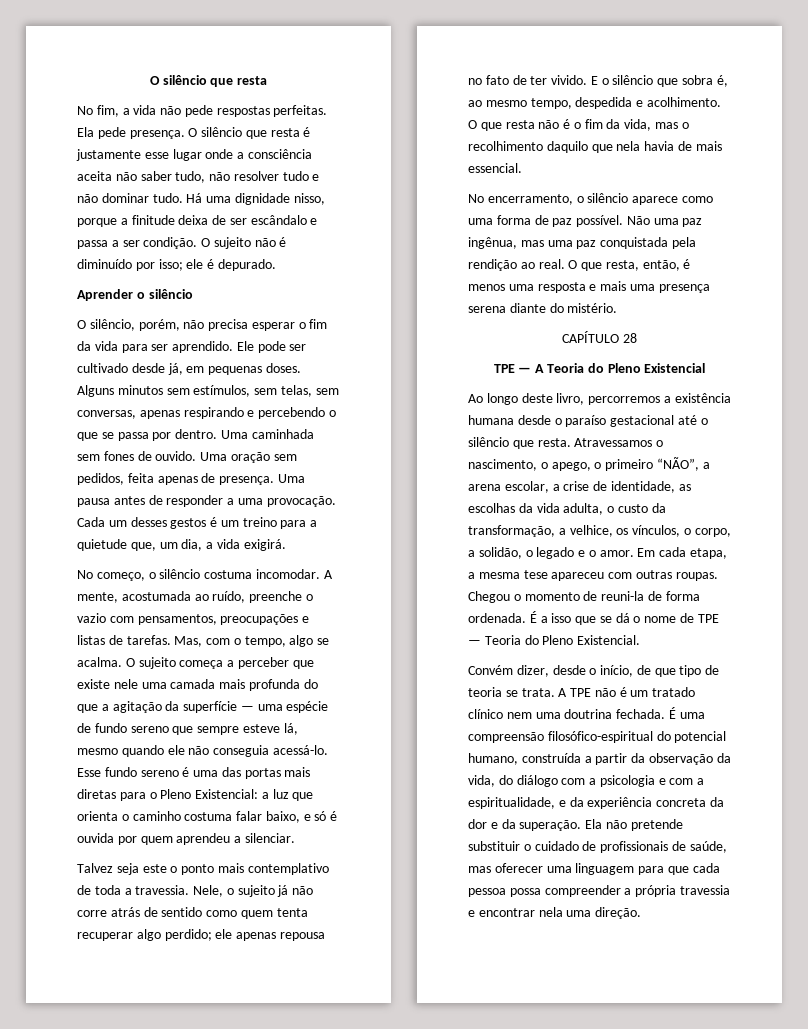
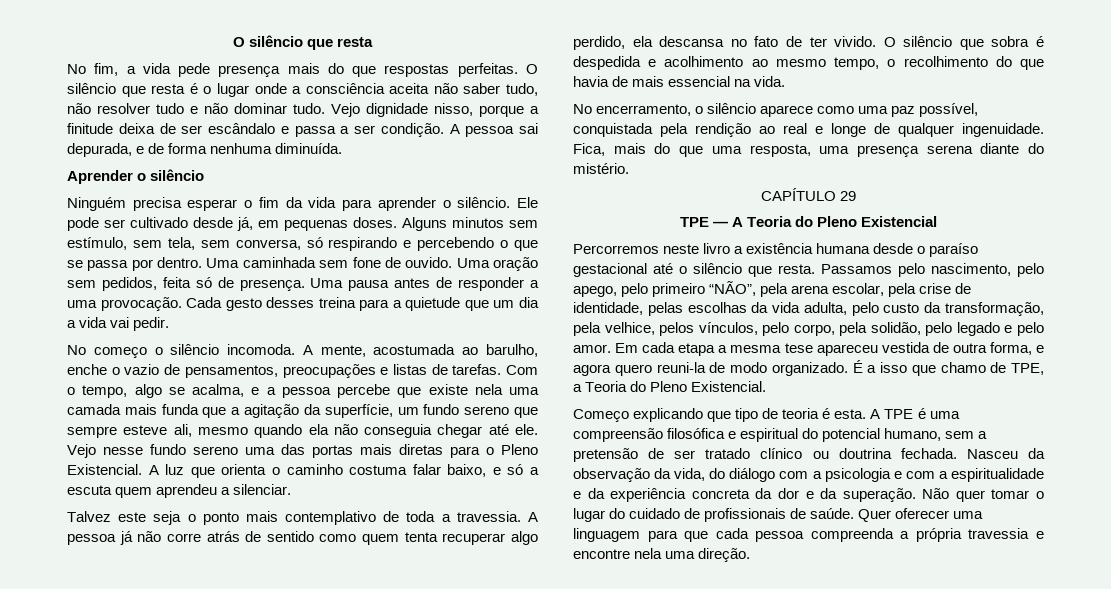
- No fim, a vida não pede respostas perfeitas. Ela pede presença.
+ No fim, a vida pede presença mais do que respostas perfeitas.
- O silêncio que resta é justamente esse lugar onde a consciência aceita não saber tudo, não resolver tudo e não dominar tudo.
+ O silêncio que resta é o lugar onde a consciência aceita não saber tudo, não resolver tudo e não dominar tudo.
- Há uma dignidade nisso, porque a finitude deixa de ser escândalo e passa a ser condição.
+ Vejo dignidade nisso, porque a finitude deixa de ser escândalo e passa a ser condição.
- O sujeito não é diminuído por isso; ele é depurado.
+ A pessoa sai depurada, e de forma nenhuma diminuída.
- O silêncio, porém, não precisa esperar o fim da vida para ser aprendido.
+ Ninguém precisa esperar o fim da vida para aprender o silêncio.
- Alguns minutos sem estímulos, sem telas, sem conversas, apenas respirando e percebendo o que se passa por dentro.
+ Alguns minutos sem estímulo, sem tela, sem conversa, só respirando e percebendo o que se passa por dentro.
- Uma caminhada sem fones de ouvido.
+ Uma caminhada sem fone de ouvido.
- Uma oração sem pedidos, feita apenas de presença.
+ Uma oração sem pedidos, feita só de presença.
- Cada um desses gestos é um treino para a quietude que, um dia, a vida exigirá.
- No começo, o silêncio costuma incomodar.
+ Cada gesto desses treina para a quietude que um dia a vida vai pedir.
+ No começo o silêncio incomoda.
- A mente, acostumada ao ruído, preenche o vazio com pensamentos, preocupações e listas de tarefas.
+ A mente, acostumada ao barulho, enche o vazio de pensamentos, preocupações e listas de tarefas.
- Mas, com o tempo, algo se acalma. O sujeito começa a perceber que existe nele uma camada mais profunda do que a agitação da superfície — uma espécie de fundo sereno que sempre esteve lá, mesmo quando ele não conseguia acessá-lo. Esse fundo sereno é uma das portas mais diretas para o Pleno Existencial: a luz que orienta o caminho costuma falar baixo, e só é ouvida por quem aprendeu a silenciar.
+ Com o tempo, algo se acalma, e a pessoa percebe que existe nela uma camada mais funda que a agitação da superfície, um fundo sereno que sempre esteve ali, mesmo quando ela não conseguia chegar até ele. Vejo nesse fundo sereno uma das portas mais diretas para o Pleno Existencial. A luz que orienta o caminho costuma falar baixo, e só a escuta quem aprendeu a silenciar.
- Talvez seja este o ponto mais contemplativo de toda a travessia.
+ Talvez este seja o ponto mais contemplativo de toda a travessia.
- Nele, o sujeito já não corre atrás de sentido como quem tenta recuperar algo perdido; ele apenas repousa no fato de ter vivido.
+ A pessoa já não corre atrás de sentido como quem tenta recuperar algo perdido, ela descansa no fato de ter vivido.
- E o silêncio que sobra é, ao mesmo tempo, despedida e acolhimento. O que resta não é o fim da vida, mas o recolhimento daquilo que nela havia de mais essencial.
+ O silêncio que sobra é despedida e acolhimento ao mesmo tempo, o recolhimento do que havia de mais essencial na vida.
- No encerramento, o silêncio aparece como uma forma de paz possível. Não uma paz ingênua, mas uma paz conquistada pela rendição ao real. O que resta, então, é menos uma resposta e mais uma presença serena diante do mistério.
+ No encerramento, o silêncio aparece como uma paz possível, conquistada pela rendição ao real e longe de qualquer ingenuidade. Fica, mais do que uma resposta, uma presença serena diante do mistério.
- CAPÍTULO 28
+ CAPÍTULO 29
- Ao longo deste livro, percorremos a existência humana desde o paraíso gestacional até o silêncio que resta.
+ Percorremos neste livro a existência humana desde o paraíso gestacional até o silêncio que resta.
- Atravessamos o nascimento, o apego, o primeiro “NÃO”, a arena escolar, a crise de identidade, as escolhas da vida adulta, o custo da transformação, a velhice, os vínculos, o corpo, a solidão, o legado e o amor.
+ Passamos pelo nascimento, pelo apego, pelo primeiro “NÃO”, pela arena escolar, pela crise de identidade, pelas escolhas da vida adulta, pelo custo da transformação, pela velhice, pelos vínculos, pelo corpo, pela solidão, pelo legado e pelo amor.
- Em cada etapa, a mesma tese apareceu com outras roupas. Chegou o momento de reuni-la de forma ordenada. É a isso que se dá o nome de TPE — Teoria do Pleno Existencial.
- Convém dizer, desde o início, de que tipo de teoria se trata. A TPE não é um tratado clínico nem uma doutrina fechada. É uma compreensão filosófico-espiritual do potencial humano, construída a partir da observação da vida, do diálogo com a psicologia e com a espiritualidade, e da experiência concreta da dor e da superação.
+ Em cada etapa a mesma tese apareceu vestida de outra forma, e agora quero reuni-la de modo organizado. É a isso que chamo de TPE, a Teoria do Pleno Existencial.
+ Começo explicando que tipo de teoria é esta. A TPE é uma compreensão filosófica e espiritual do potencial humano, sem a pretensão de ser tratado clínico ou doutrina fechada. Nasceu da observação da vida, do diálogo com a psicologia e com a espiritualidade e da experiência concreta da dor e da superação.
- Ela não pretende substituir o cuidado de profissionais de saúde, mas oferecer uma linguagem para que cada pessoa possa compreender a própria travessia e encontrar nela uma direção.
+ Não quer tomar o lugar do cuidado de profissionais de saúde. Quer oferecer uma linguagem para que cada pessoa compreenda a própria travessia e encontre nela uma direção.

